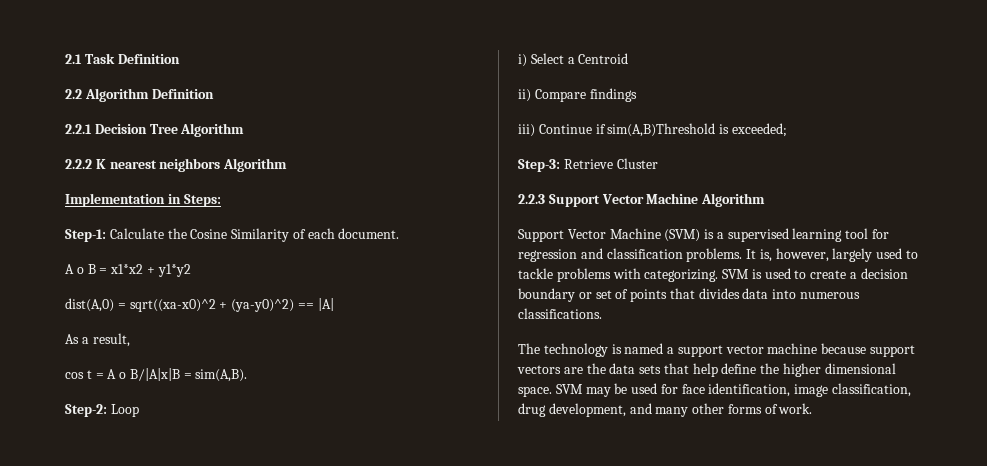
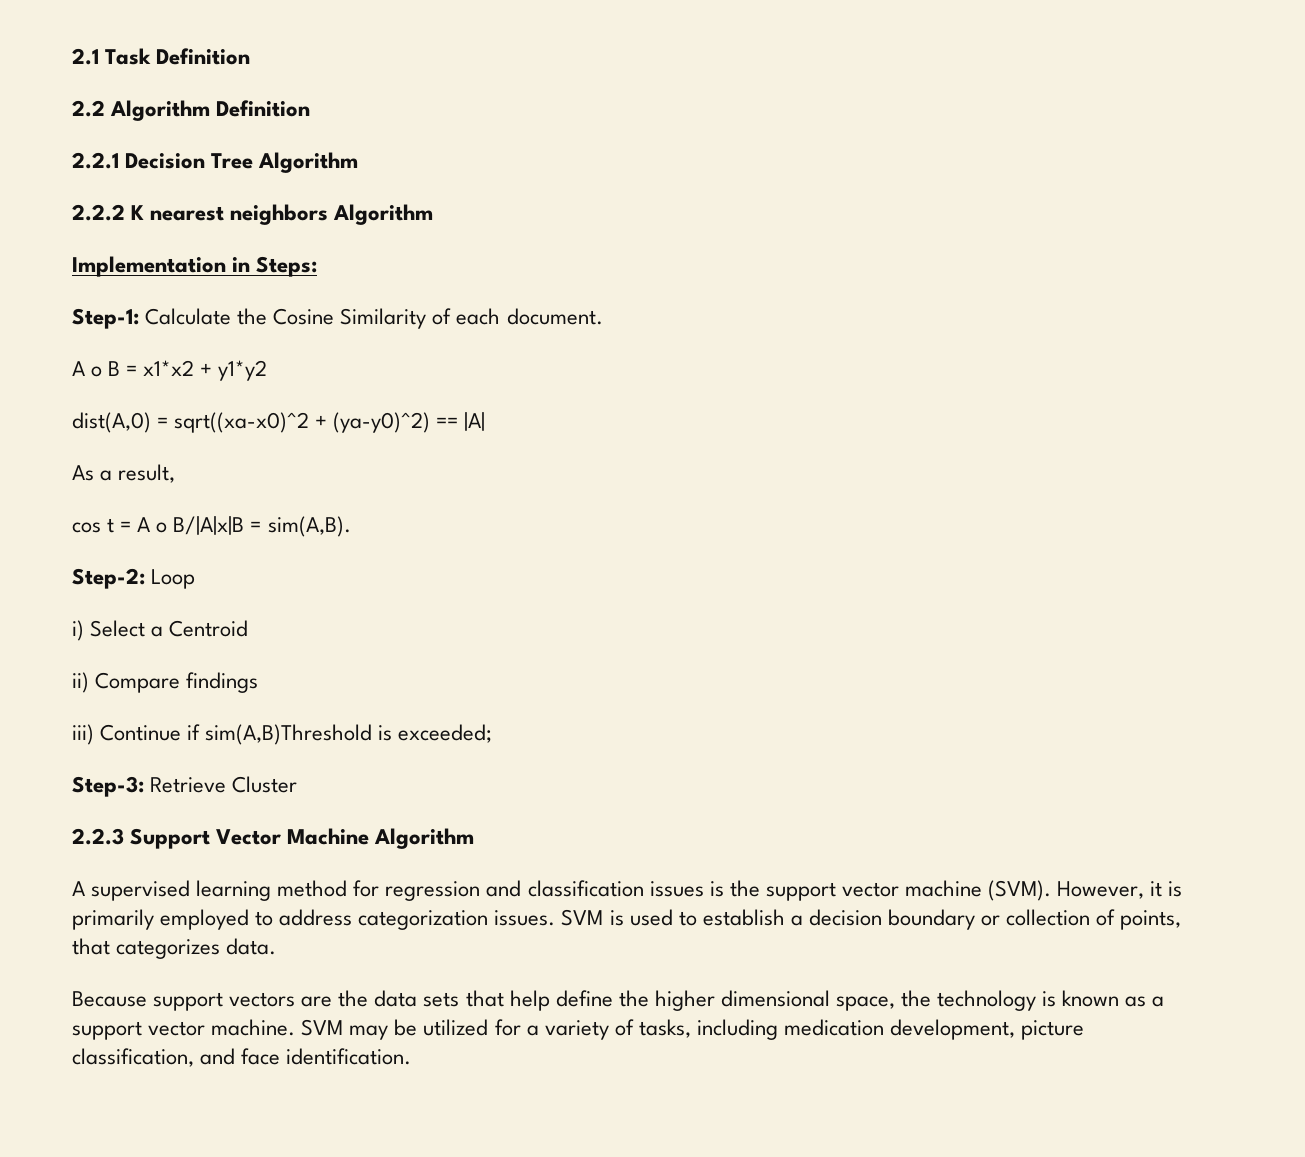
- Support Vector Machine (SVM) is a supervised learning tool for regression and classification problems. It is, however, largely used to tackle problems with categorizing.
+ A supervised learning method for regression and classification issues is the support vector machine (SVM). However, it is primarily employed to address categorization issues.
- SVM is used to create a decision boundary or set of points that divides data into numerous classifications.
- The technology is named a support vector machine because support vectors are the data sets that help define the higher dimensional space. SVM may be used for face identification, image classification, drug development, and many other forms of work.
+ SVM is used to establish a decision boundary or collection of points, that categorizes data.
+ Because support vectors are the data sets that help define the higher dimensional space, the technology is known as a support vector machine. SVM may be utilized for a variety of tasks, including medication development, picture classification, and face identification.

